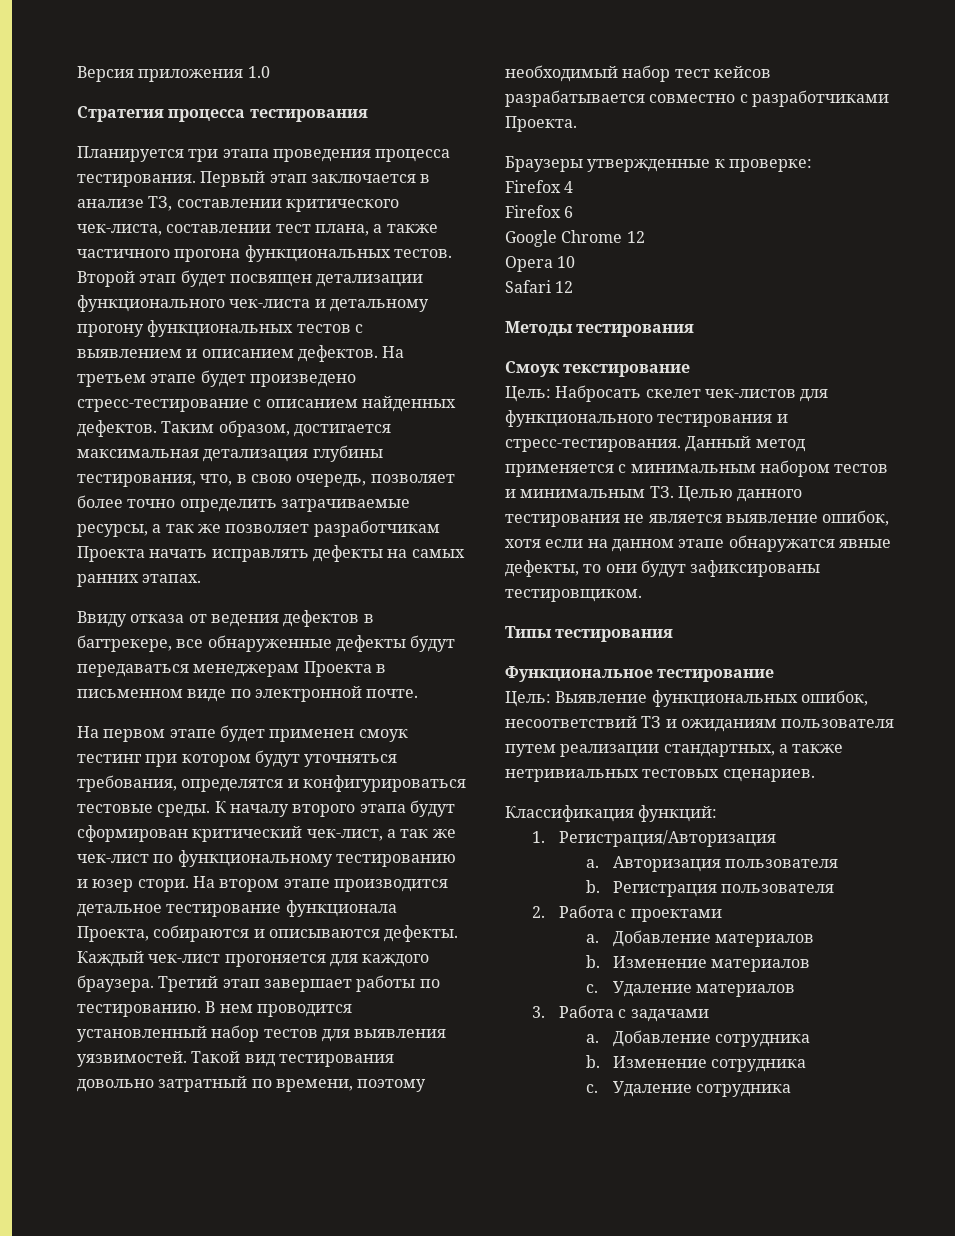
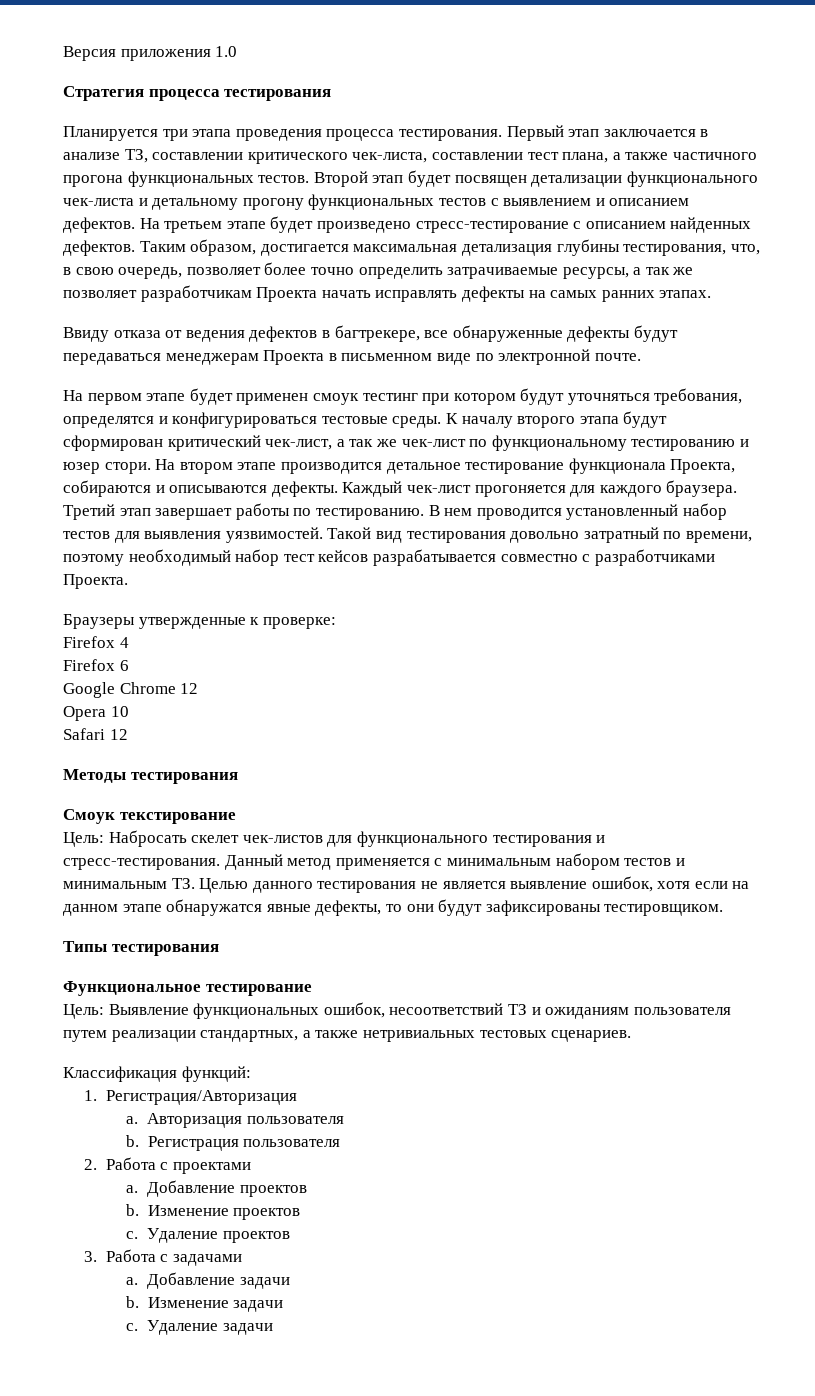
- Добавление материалов
- b. Изменение материалов
- c. Удаление материалов
+ Добавление проектов
+ b. Изменение проектов
+ c. Удаление проектов
- Добавление сотрудника
- b. Изменение сотрудника
- c. Удаление сотрудника
+ Добавление задачи
+ b. Изменение задачи
+ c. Удаление задачи

